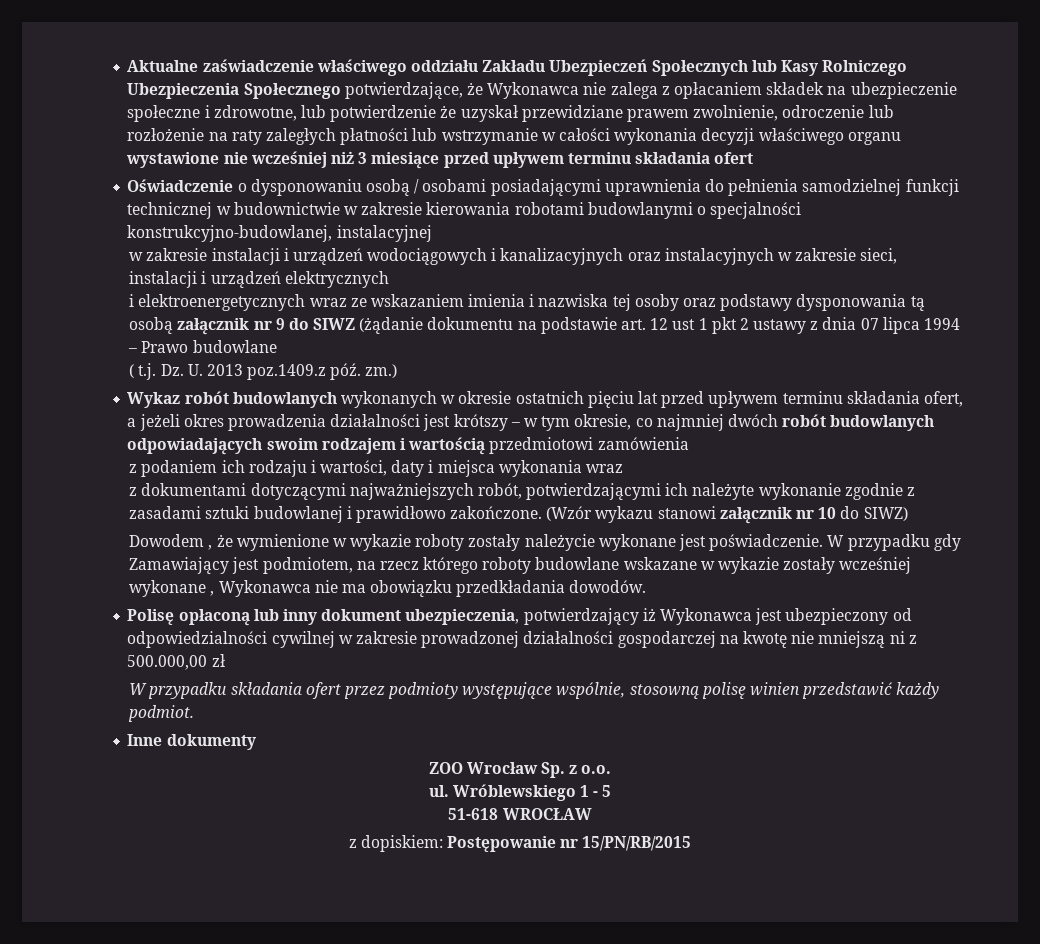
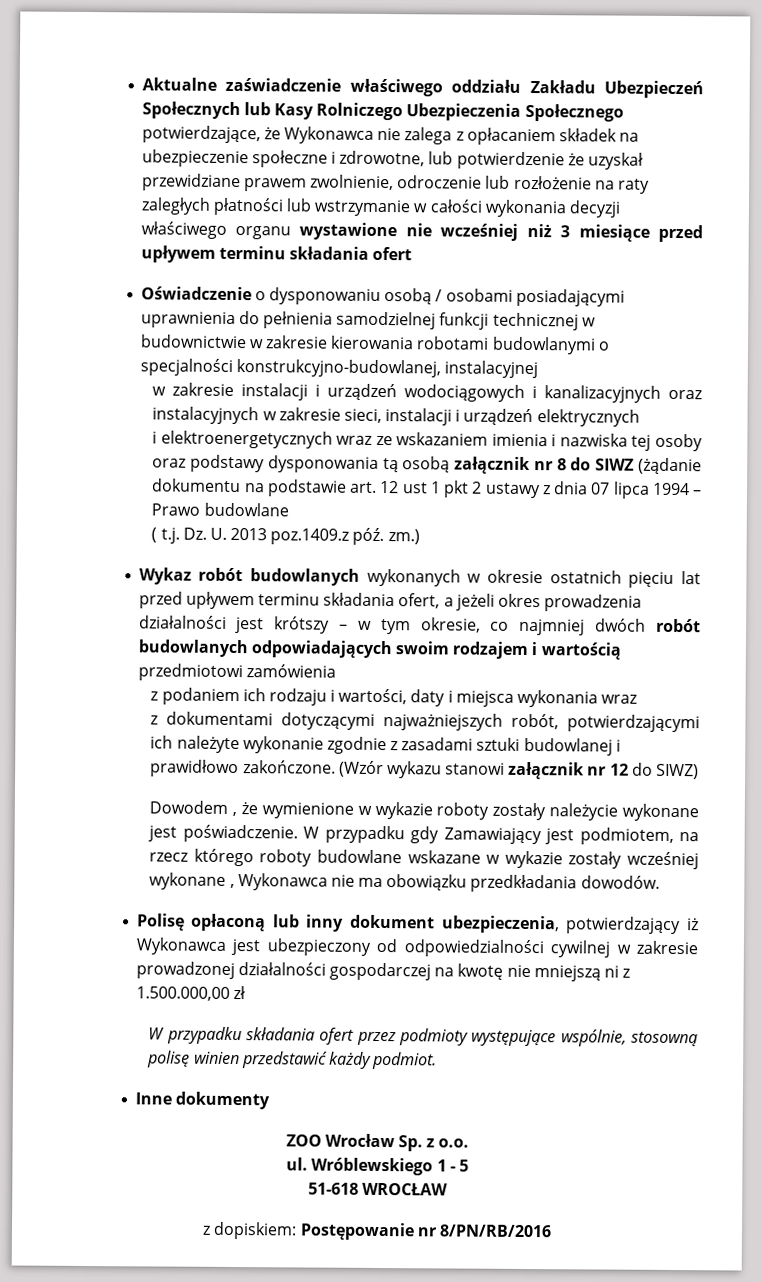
- i elektroenergetycznych wraz ze wskazaniem imienia i nazwiska tej osoby oraz podstawy dysponowania tą osobą załącznik nr 9 do SIWZ (żądanie dokumentu na podstawie art. 12 ust 1 pkt 2 ustawy z dnia 07 lipca 1994 – Prawo budowlane
+ i elektroenergetycznych wraz ze wskazaniem imienia i nazwiska tej osoby oraz podstawy dysponowania tą osobą załącznik nr 8 do SIWZ (żądanie dokumentu na podstawie art. 12 ust 1 pkt 2 ustawy z dnia 07 lipca 1994 – Prawo budowlane
- (Wzór wykazu stanowi załącznik nr 10 do SIWZ)
+ (Wzór wykazu stanowi załącznik nr 12 do SIWZ)
- Polisę opłaconą lub inny dokument ubezpieczenia, potwierdzający iż Wykonawca jest ubezpieczony od odpowiedzialności cywilnej w zakresie prowadzonej działalności gospodarczej na kwotę nie mniejszą ni z 500.000,00 zł
+ Polisę opłaconą lub inny dokument ubezpieczenia, potwierdzający iż Wykonawca jest ubezpieczony od odpowiedzialności cywilnej w zakresie prowadzonej działalności gospodarczej na kwotę nie mniejszą ni z 1.500.000,00 zł
- z dopiskiem: Postępowanie nr 15/PN/RB/2015
+ z dopiskiem: Postępowanie nr 8/PN/RB/2016

